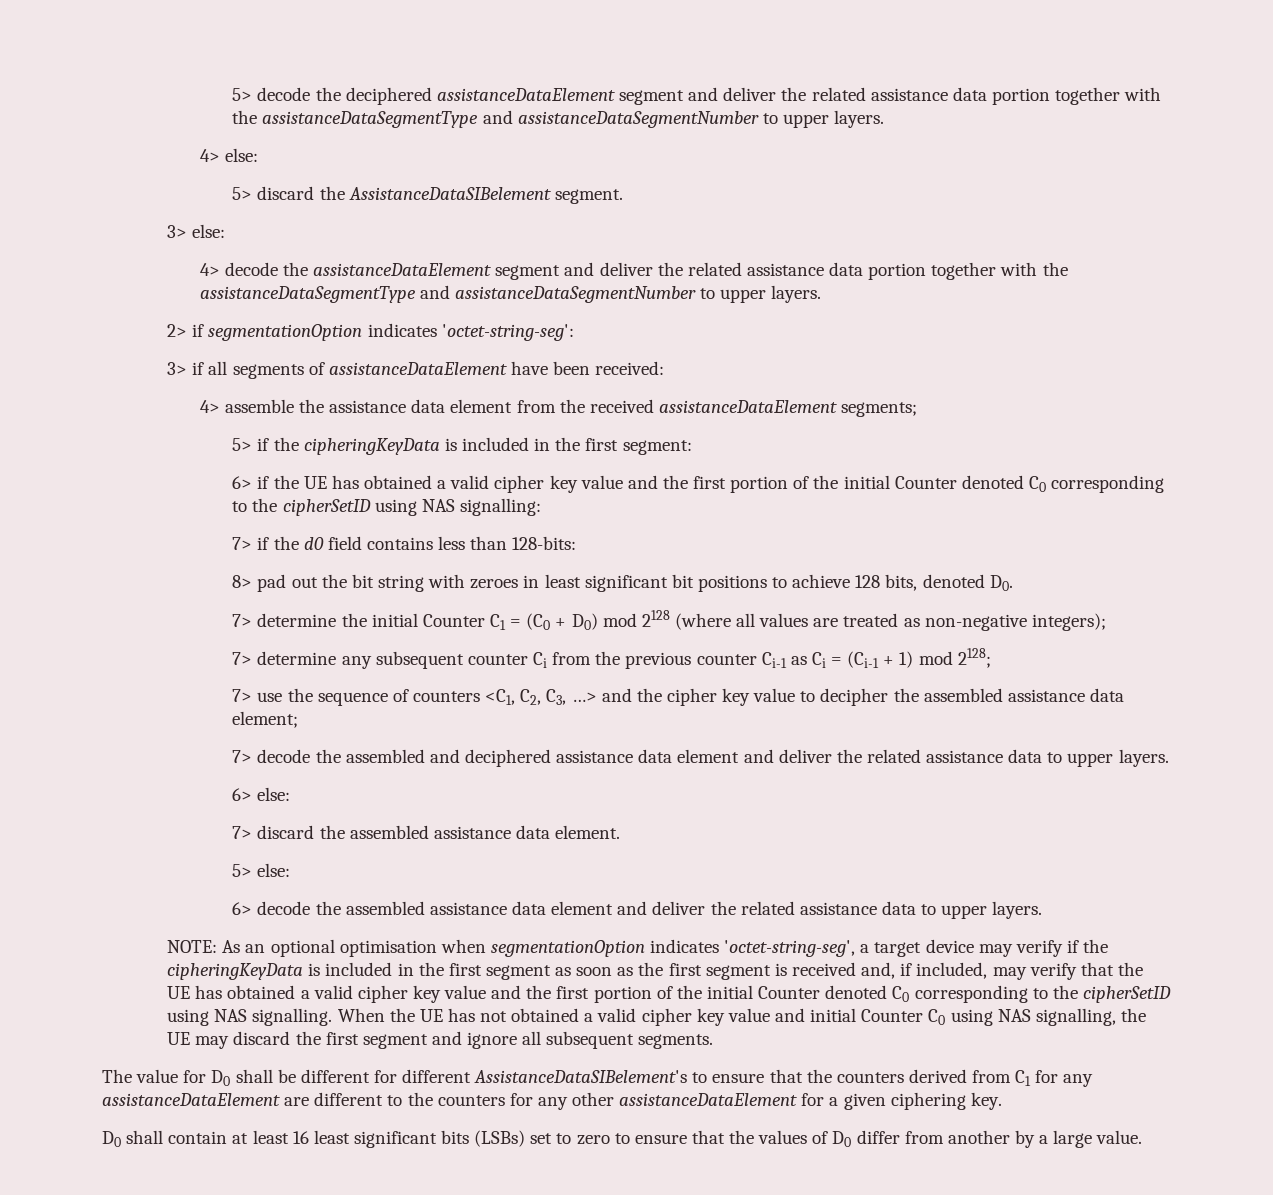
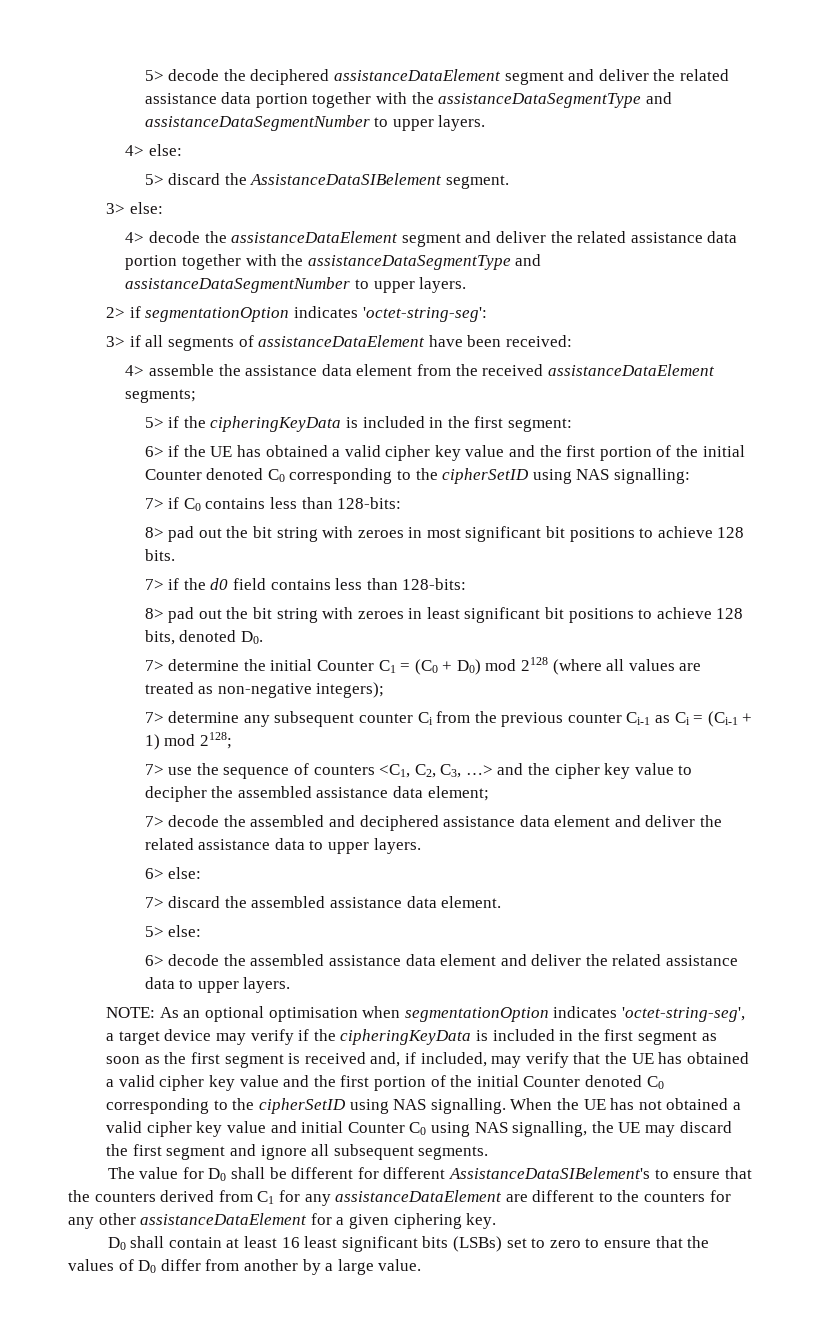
+ 7> if C0 contains less than 128-bits:
+ 8> pad out the bit string with zeroes in most significant bit positions to achieve 128 bits.

